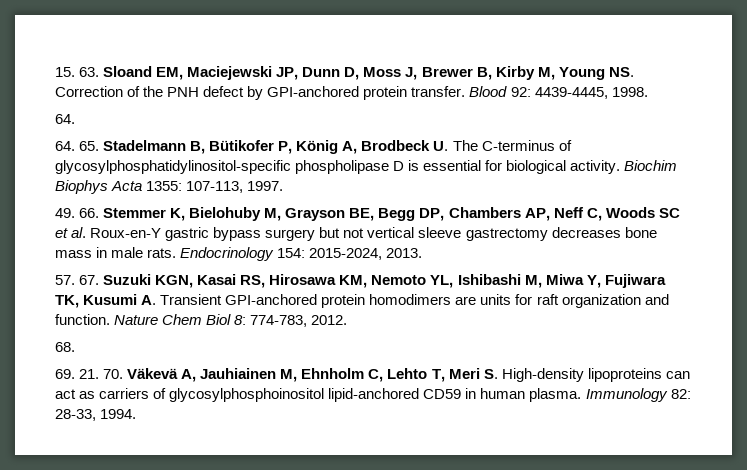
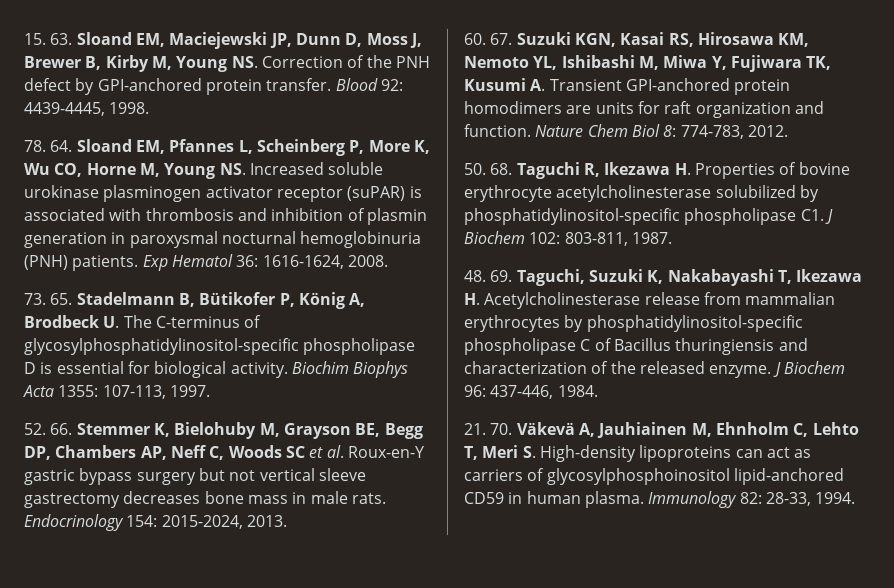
  Blood 92: 4439-4445, 1998.
- 64.
- 64. 65. Stadelmann B, Bütikofer P, König A, Brodbeck U. The C-terminus of glycosylphosphatidylinositol-specific phospholipase D is essential for biological activity.
+ 78. 64. Sloand EM, Pfannes L, Scheinberg P, More K, Wu CO, Horne M, Young NS. Increased soluble urokinase plasminogen activator receptor (suPAR) is associated with thrombosis and inhibition of plasmin generation in paroxysmal nocturnal hemoglobinuria (PNH) patients. Exp Hematol 36: 1616-1624, 2008.
+ 73. 65. Stadelmann B, Bütikofer P, König A, Brodbeck U. The C-terminus of glycosylphosphatidylinositol-specific phospholipase D is essential for biological activity.
- 49. 66. Stemmer K, Bielohuby M, Grayson BE, Begg DP, Chambers AP, Neff C, Woods SC et al. Roux-en-Y gastric bypass surgery but not vertical sleeve gastrectomy decreases bone mass in male rats.
+ 52. 66. Stemmer K, Bielohuby M, Grayson BE, Begg DP, Chambers AP, Neff C, Woods SC et al. Roux-en-Y gastric bypass surgery but not vertical sleeve gastrectomy decreases bone mass in male rats.
- 57. 67. Suzuki KGN, Kasai RS, Hirosawa KM, Nemoto YL, Ishibashi M, Miwa Y, Fujiwara TK, Kusumi A. Transient GPI-anchored protein homodimers are units for raft organization and function.
+ 60. 67. Suzuki KGN, Kasai RS, Hirosawa KM, Nemoto YL, Ishibashi M, Miwa Y, Fujiwara TK, Kusumi A. Transient GPI-anchored protein homodimers are units for raft organization and function.
- 68.
- 69. 21. 70. Väkevä A, Jauhiainen M, Ehnholm C, Lehto T, Meri S. High-density lipoproteins can act as carriers of glycosylphosphoinositol lipid-anchored CD59 in human plasma.
+ 50. 68. Taguchi R, Ikezawa H. Properties of bovine erythrocyte acetylcholinesterase solubilized by phosphatidylinositol-specific phospholipase C1. J Biochem 102: 803-811, 1987.
+ 48. 69. Taguchi, Suzuki K, Nakabayashi T, Ikezawa H. Acetylcholinesterase release from mammalian erythrocytes by phosphatidylinositol-specific phospholipase C of Bacillus thuringiensis and characterization of the released enzyme. J Biochem 96: 437-446, 1984.
+ 21. 70. Väkevä A, Jauhiainen M, Ehnholm C, Lehto T, Meri S. High-density lipoproteins can act as carriers of glycosylphosphoinositol lipid-anchored CD59 in human plasma.

